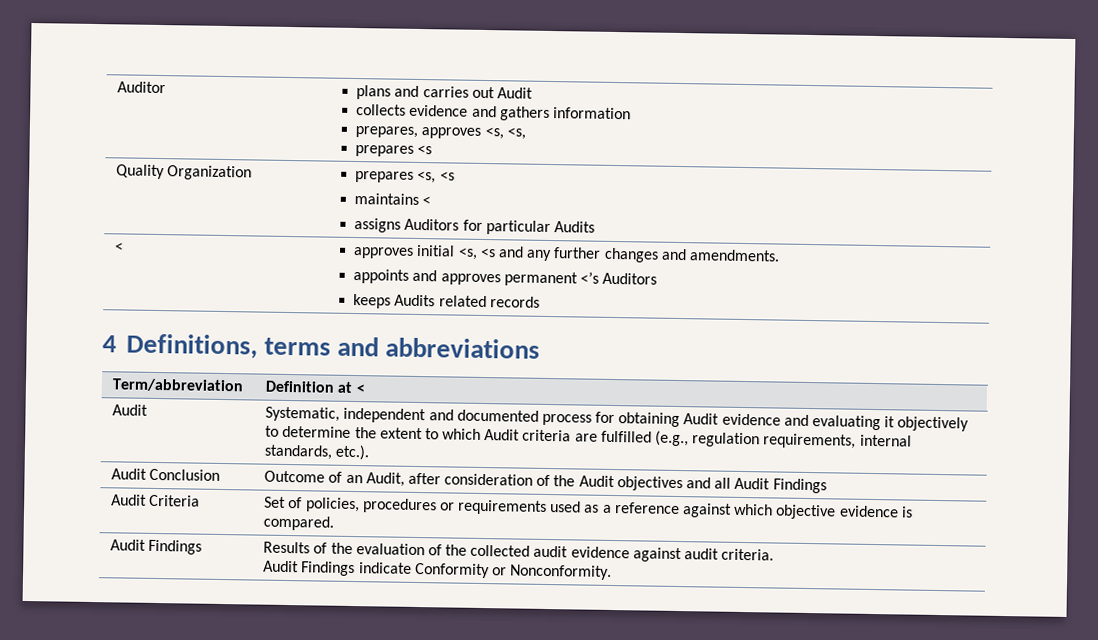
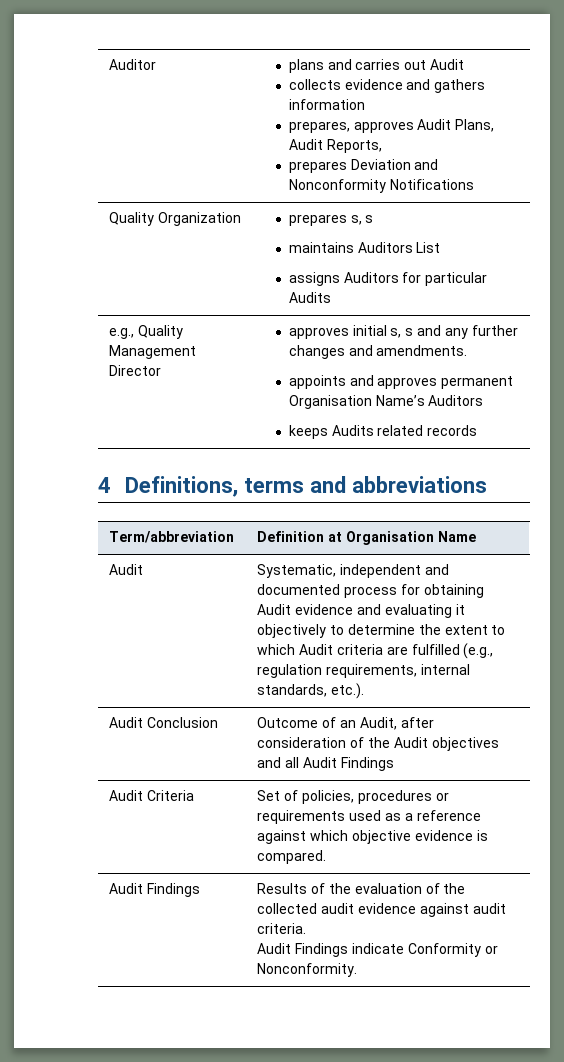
  Auditor | plans and carries out Audit
  collects evidence and gathers information
- prepares, approves <s, <s,
- prepares <s
+ prepares, approves Audit Plans, Audit Reports,
+ prepares Deviation and Nonconformity Notifications
- Quality Organization | prepares <s, <s
- maintains <
+ Quality Organization | prepares s, s
+ maintains Auditors List
- < | approves initial <s, <s and any further changes and amendments.
- appoints and approves permanent <’s Auditors
+ e.g., Quality Management Director | approves initial s, s and any further changes and amendments.
+ appoints and approves permanent Organisation Name’s Auditors
- Term/abbreviation | Definition at <
+ Term/abbreviation | Definition at Organisation Name

